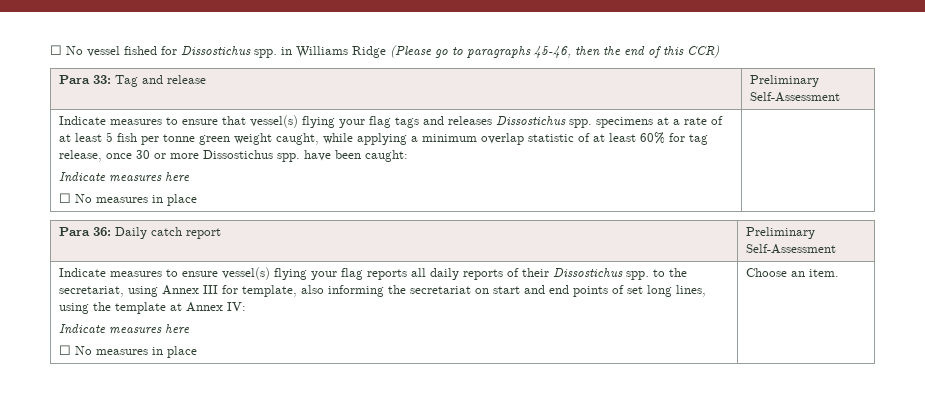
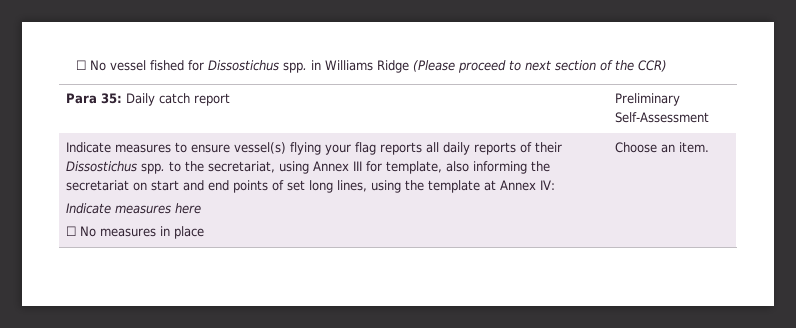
- ☐ No vessel fished for Dissostichus spp. in Williams Ridge (Please go to paragraphs 45-46, then the end of this CCR)
- Para 33: Tag and release | Preliminary Self-Assessment
- Indicate measures to ensure that vessel(s) flying your flag tags and releases Dissostichus spp. specimens at a rate of at least 5 fish per tonne green weight caught, while applying a minimum overlap statistic of at least 60% for tag release, once 30 or more Dissostichus spp. have been caught:
- Indicate measures here
- ☐ No measures in place |
- Para 36: Daily catch report | Preliminary Self-Assessment
+ ☐ No vessel fished for Dissostichus spp. in Williams Ridge (Please proceed to next section of the CCR)
+ Para 35: Daily catch report | Preliminary Self-Assessment

